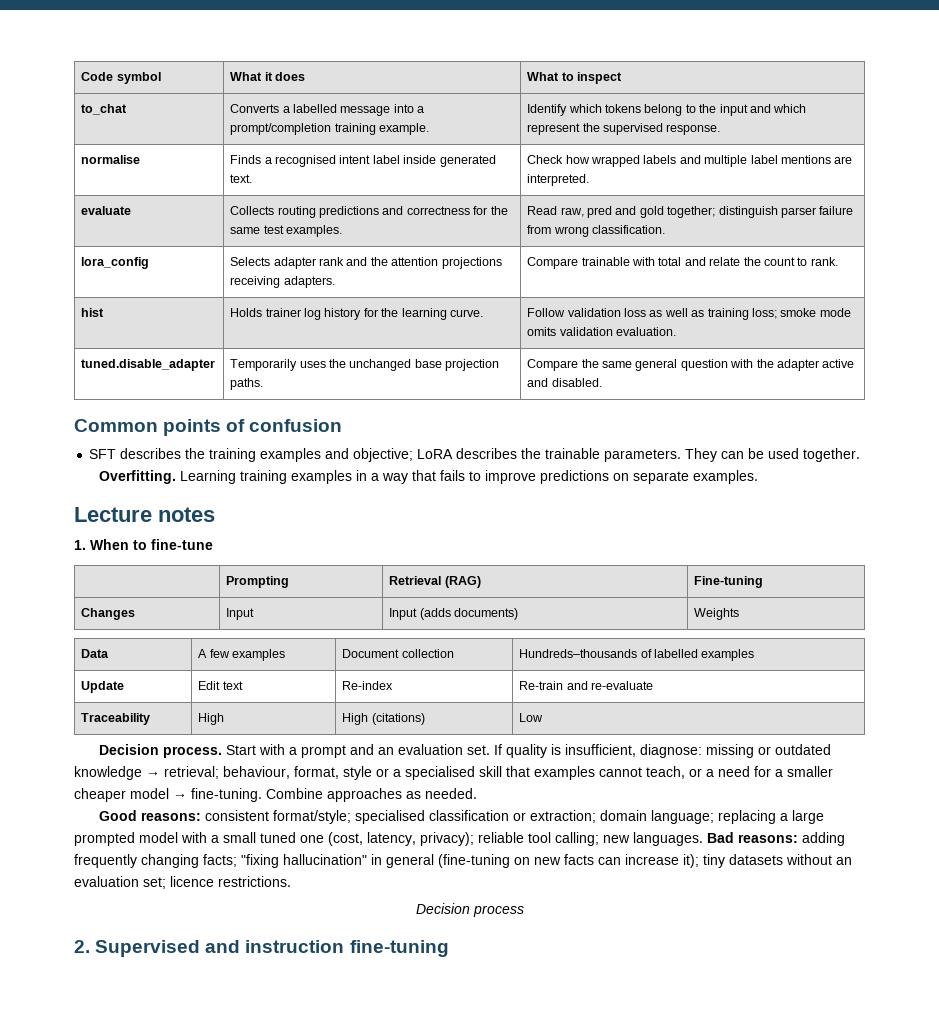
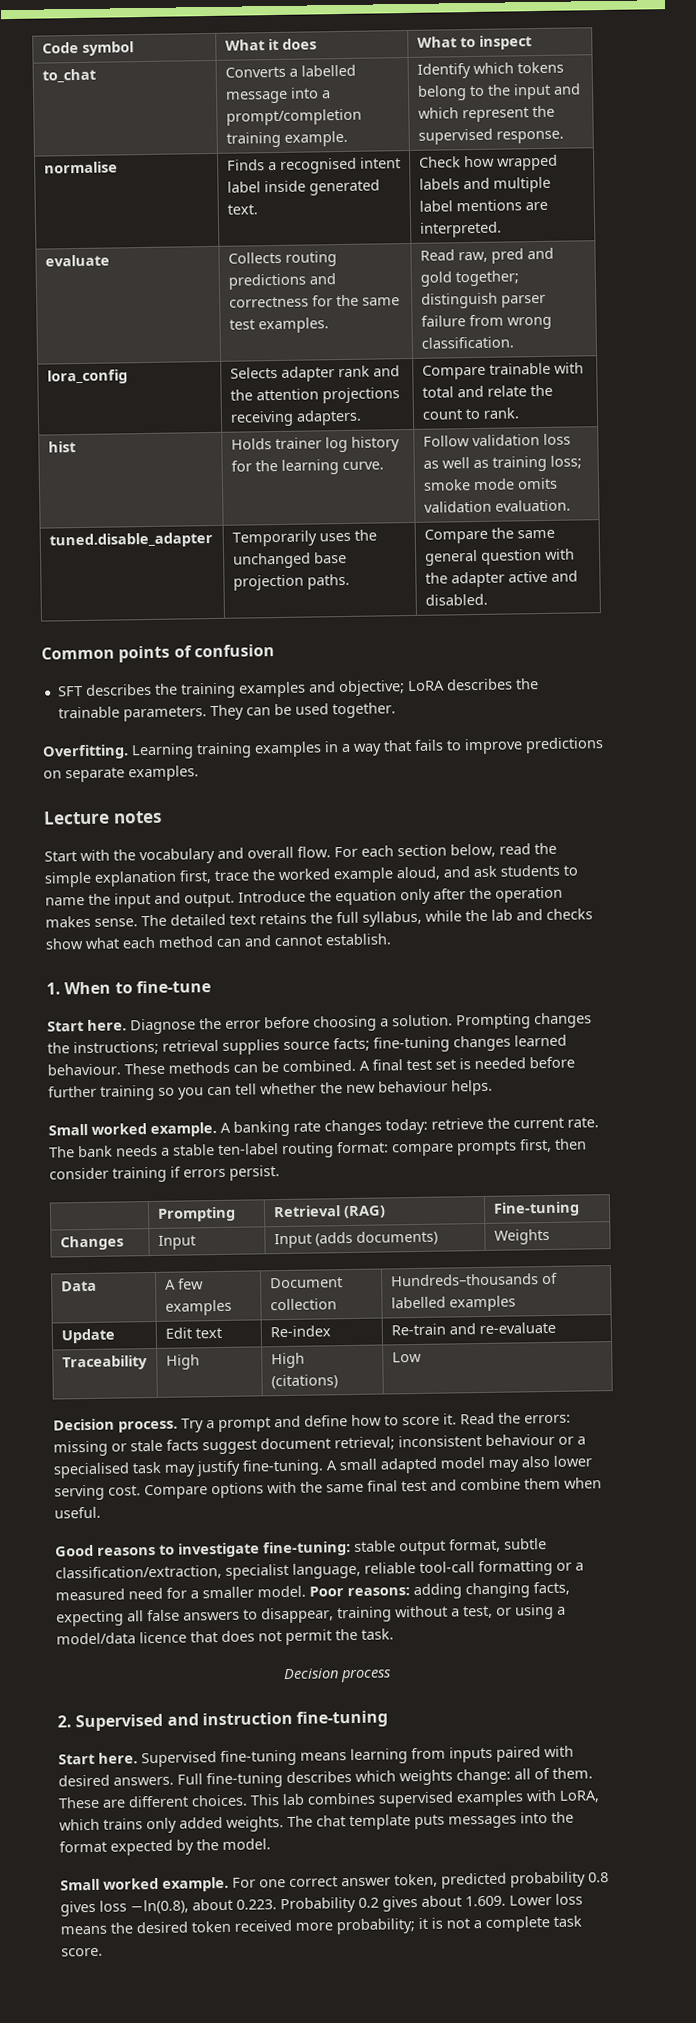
+ Start with the vocabulary and overall flow. For each section below, read the simple explanation first, trace the worked example aloud, and ask students to name the input and output. Introduce the equation only after the operation makes sense. The detailed text retains the full syllabus, while the lab and checks show what each method can and cannot establish.
  1. When to fine-tune
+ Start here. Diagnose the error before choosing a solution. Prompting changes the instructions; retrieval supplies source facts; fine-tuning changes learned behaviour. These methods can be combined. A final test set is needed before further training so you can tell whether the new behaviour helps.
+ Small worked example. A banking rate changes today: retrieve the current rate. The bank needs a stable ten-label routing format: compare prompts first, then consider training if errors persist.
- Start with a prompt and an evaluation set. If quality is insufficient, diagnose: missing or outdated knowledge → retrieval; behaviour, format, style or a specialised skill that examples cannot teach, or a need for a smaller cheaper model → fine-tuning. Combine approaches as needed.
- Good reasons: consistent format/style; specialised classification or extraction; domain language; replacing a large prompted model with a small tuned one (cost, latency, privacy); reliable tool calling; new languages. Bad reasons: adding frequently changing facts; "fixing hallucination" in general (fine-tuning on new facts can increase it); tiny datasets without an evaluation set; licence restrictions.
+ Try a prompt and define how to score it. Read the errors: missing or stale facts suggest document retrieval; inconsistent behaviour or a specialised task may justify fine-tuning. A small adapted model may also lower serving cost. Compare options with the same final test and combine them when useful.
+ Good reasons to investigate fine-tuning: stable output format, subtle classification/extraction, specialist language, reliable tool-call formatting or a measured need for a smaller model. Poor reasons: adding changing facts, expecting all false answers to disappear, training without a test, or using a model/data licence that does not permit the task.
+ Start here. Supervised fine-tuning means learning from inputs paired with desired answers. Full fine-tuning describes which weights change: all of them. These are different choices. This lab combines supervised examples with LoRA, which trains only added weights. The chat template puts messages into the format expected by the model.
+ Small worked example. For one correct answer token, predicted probability 0.8 gives loss −ln(0.8), about 0.223. Probability 0.2 gives about 1.609. Lower loss means the desired token received more probability; it is not a complete task score.

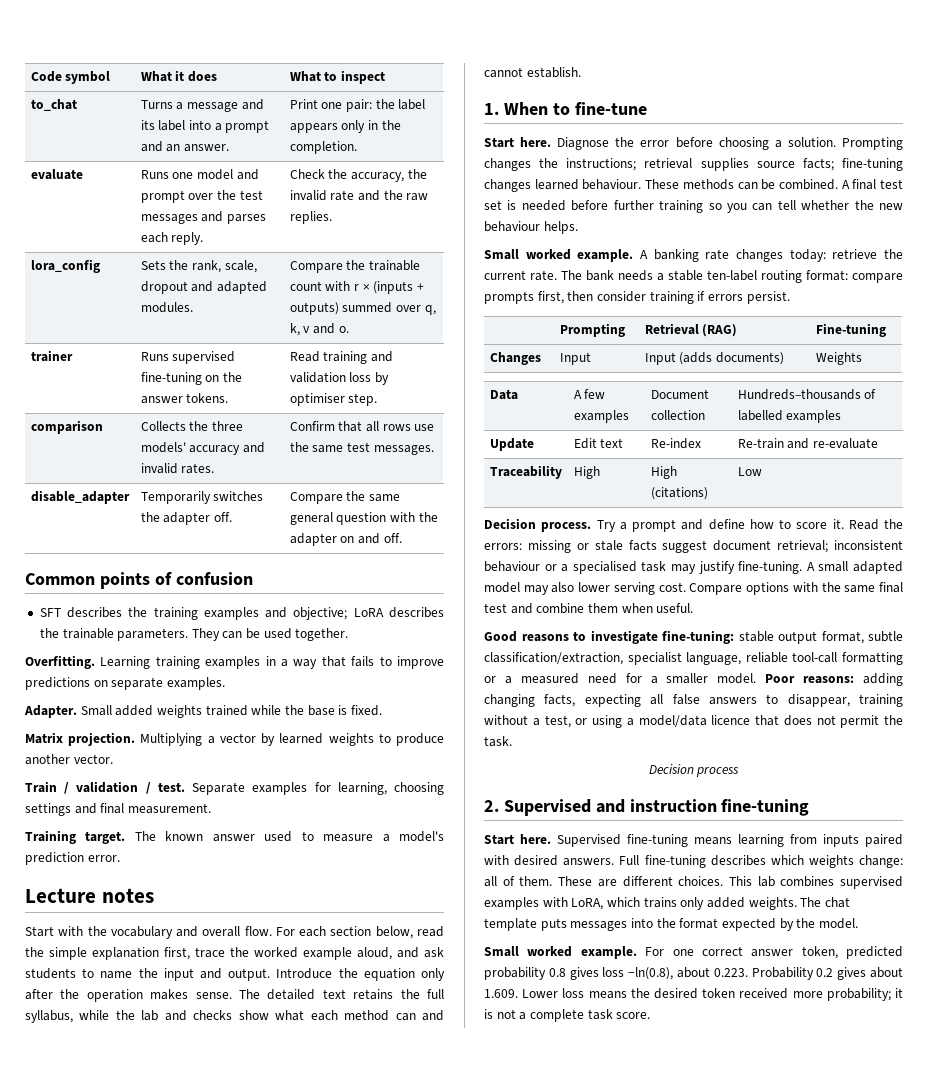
- to_chat | Converts a labelled message into a prompt/completion training example. | Identify which tokens belong to the input and which represent the supervised response.
- normalise | Finds a recognised intent label inside generated text. | Check how wrapped labels and multiple label mentions are interpreted.
- evaluate | Collects routing predictions and correctness for the same test examples. | Read raw, pred and gold together; distinguish parser failure from wrong classification.
- lora_config | Selects adapter rank and the attention projections receiving adapters. | Compare trainable with total and relate the count to rank.
- hist | Holds trainer log history for the learning curve. | Follow validation loss as well as training loss; smoke mode omits validation evaluation.
- tuned.disable_adapter | Temporarily uses the unchanged base projection paths. | Compare the same general question with the adapter active and disabled.
+ to_chat | Turns a message and its label into a prompt and an answer. | Print one pair: the label appears only in the completion.
+ evaluate | Runs one model and prompt over the test messages and parses each reply. | Check the accuracy, the invalid rate and the raw replies.
+ lora_config | Sets the rank, scale, dropout and adapted modules. | Compare the trainable count with r × (inputs + outputs) summed over q, k, v and o.
+ trainer | Runs supervised fine-tuning on the answer tokens. | Read training and validation loss by optimiser step.
+ comparison | Collects the three models' accuracy and invalid rates. | Confirm that all rows use the same test messages.
+ disable_adapter | Temporarily switches the adapter off. | Compare the same general question with the adapter on and off.
+ Adapter. Small added weights trained while the base is fixed.
+ Matrix projection. Multiplying a vector by learned weights to produce another vector.
+ Train / validation / test. Separate examples for learning, choosing settings and final measurement.
+ Training target. The known answer used to measure a model's prediction error.

